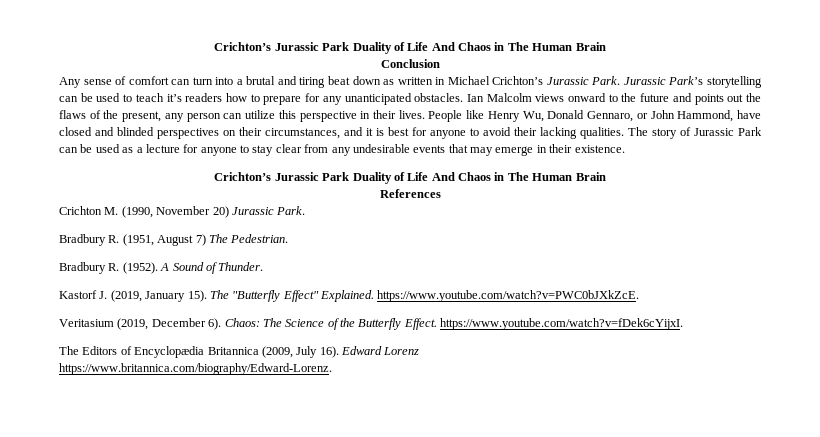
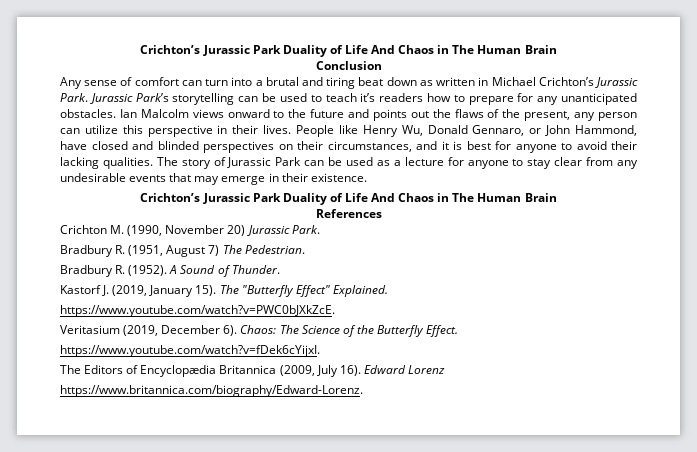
- The "Butterfly Effect" Explained. https://www.youtube.com/watch?v=PWC0bJXkZcE.
+ The "Butterfly Effect" Explained.
+ https://www.youtube.com/watch?v=PWC0bJXkZcE.
- Chaos: The Science of the Butterfly Effect. https://www.youtube.com/watch?v=fDek6cYijxI.
+ Chaos: The Science of the Butterfly Effect.
+ https://www.youtube.com/watch?v=fDek6cYijxI.

